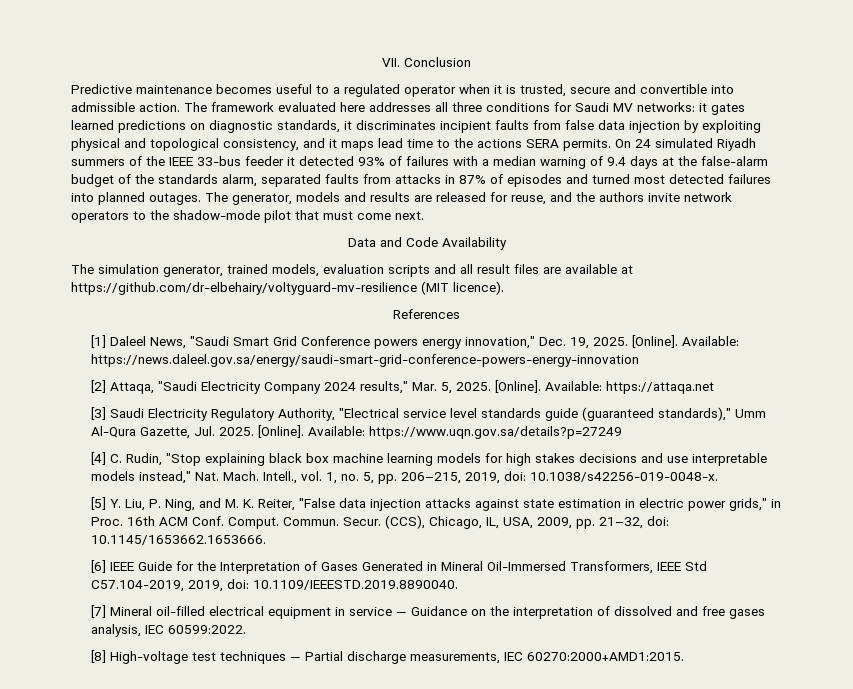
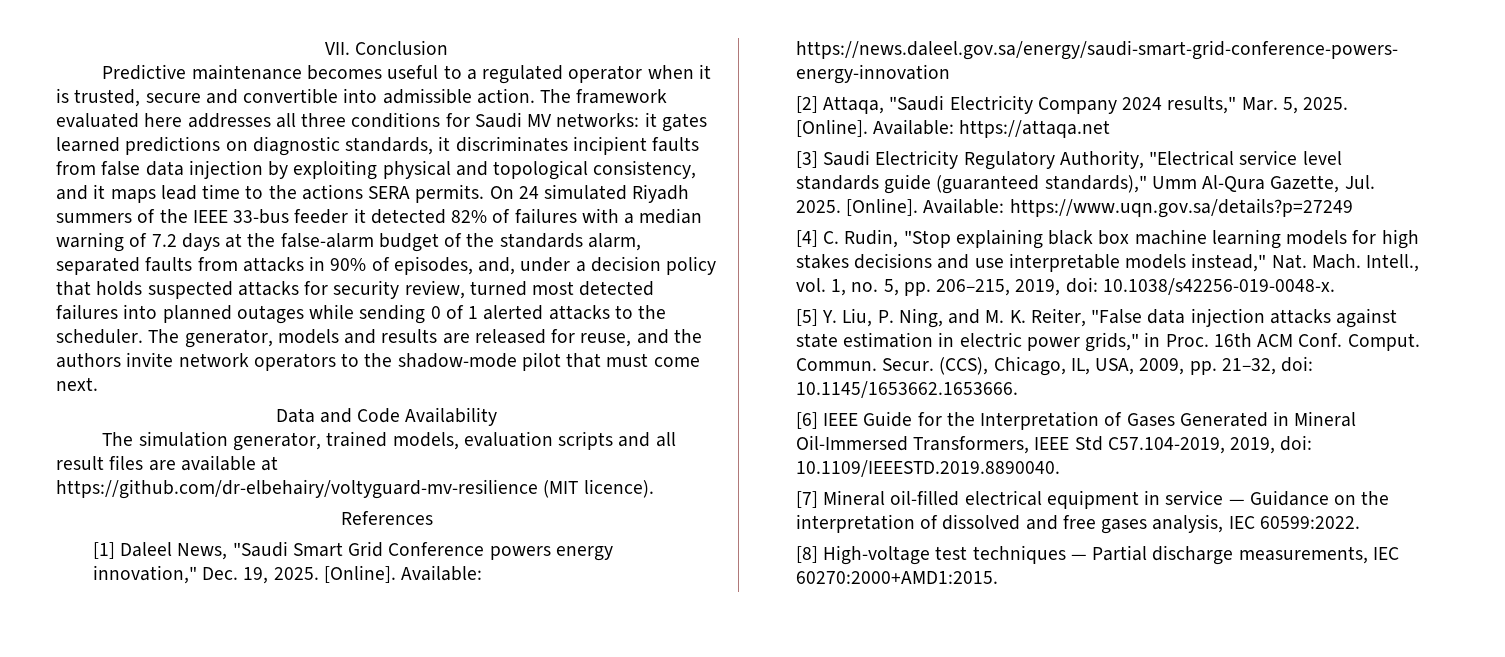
- On 24 simulated Riyadh summers of the IEEE 33-bus feeder it detected 93% of failures with a median warning of 9.4 days at the false-alarm budget of the standards alarm, separated faults from attacks in 87% of episodes and turned most detected failures into planned outages.
+ On 24 simulated Riyadh summers of the IEEE 33-bus feeder it detected 82% of failures with a median warning of 7.2 days at the false-alarm budget of the standards alarm, separated faults from attacks in 90% of episodes, and, under a decision policy that holds suspected attacks for security review, turned most detected failures into planned outages while sending 0 of 1 alerted attacks to the scheduler.

